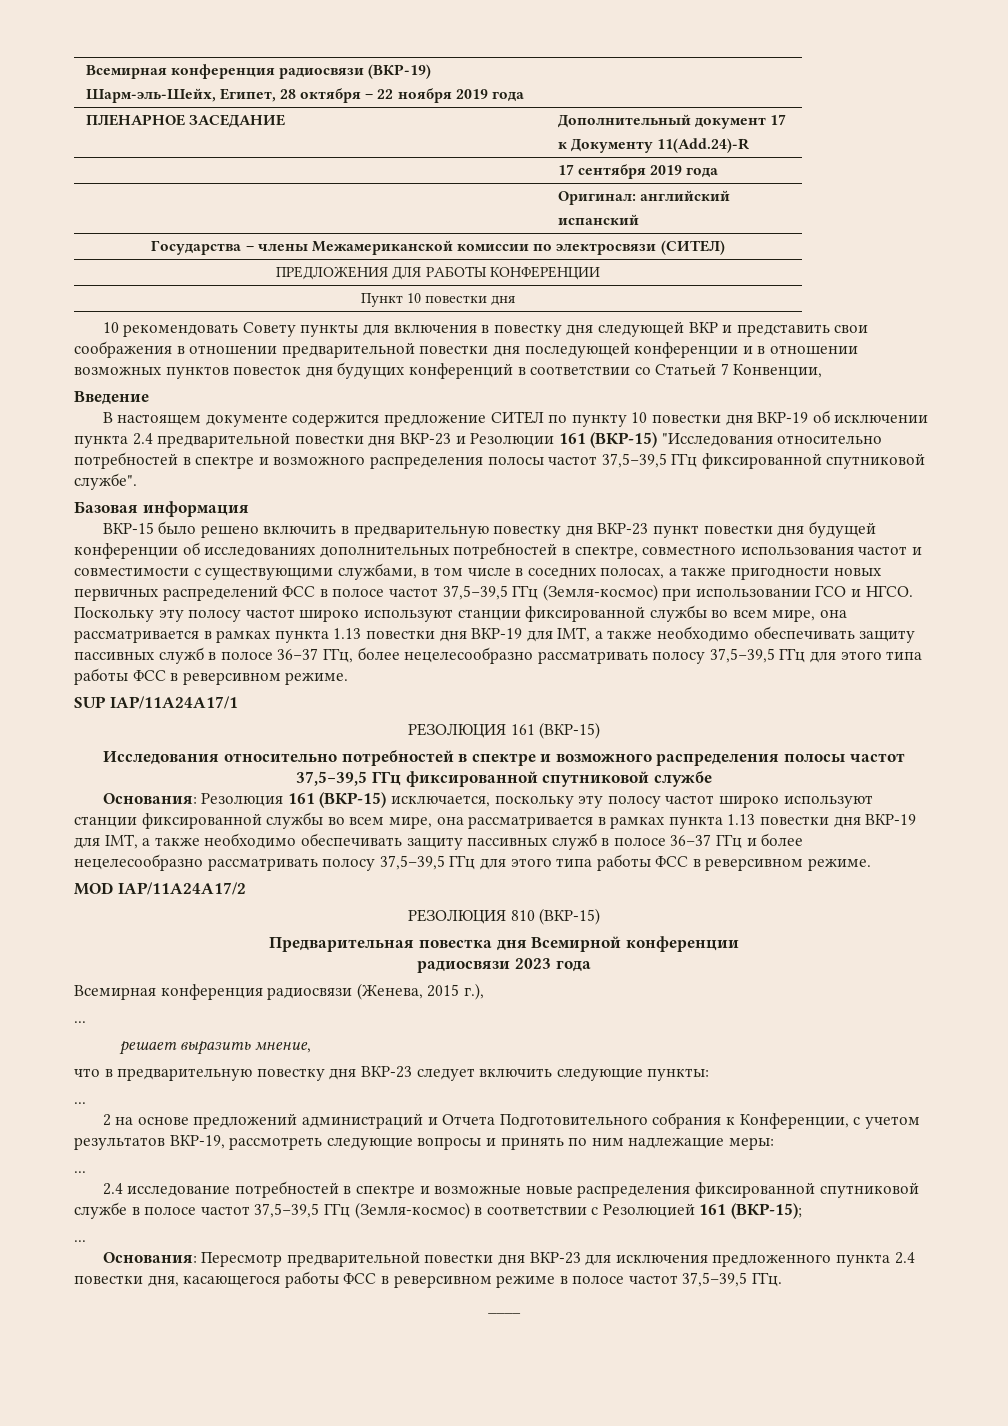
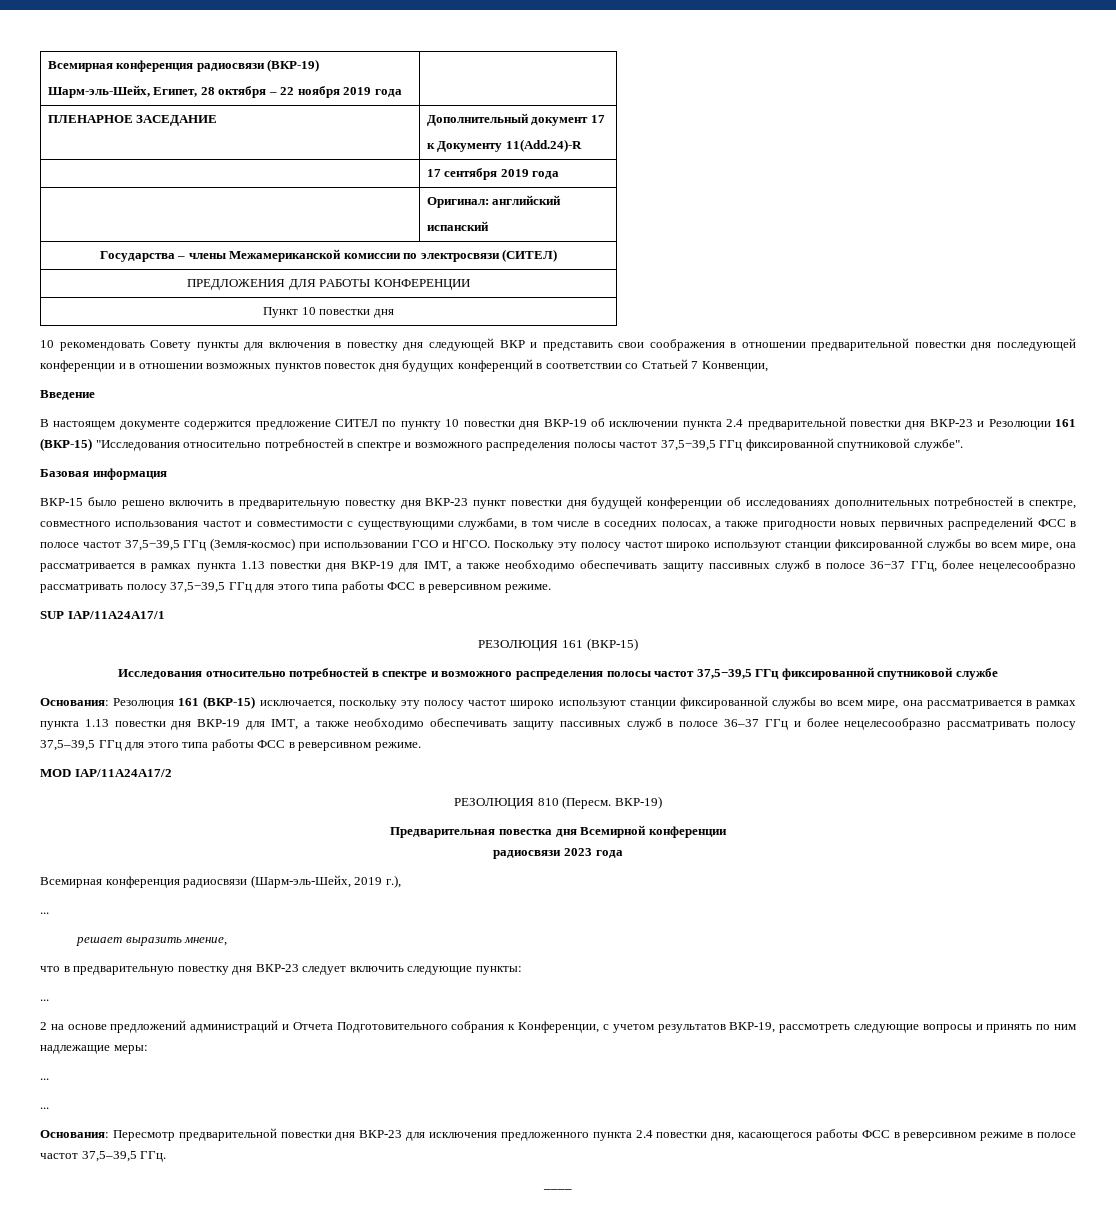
- РЕЗОЛЮЦИЯ 810 (ВКР-15)
+ РЕЗОЛЮЦИЯ 810 (Пересм. ВКР-19)
- Всемирная конференция радиосвязи (Женева, 2015 г.),
+ Всемирная конференция радиосвязи (Шарм-эль-Шейх, 2019 г.),
- 2.4 исследование потребностей в спектре и возможные новые распределения фиксированной спутниковой службе в полосе частот 37,5−39,5 ГГц (Земля-космос) в соответствии с Резолюцией 161 (ВКР-15);

